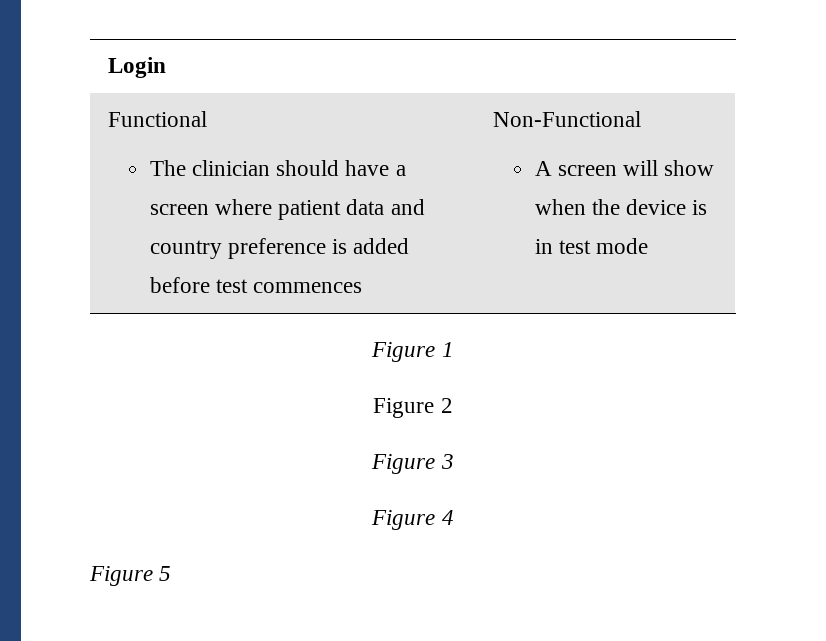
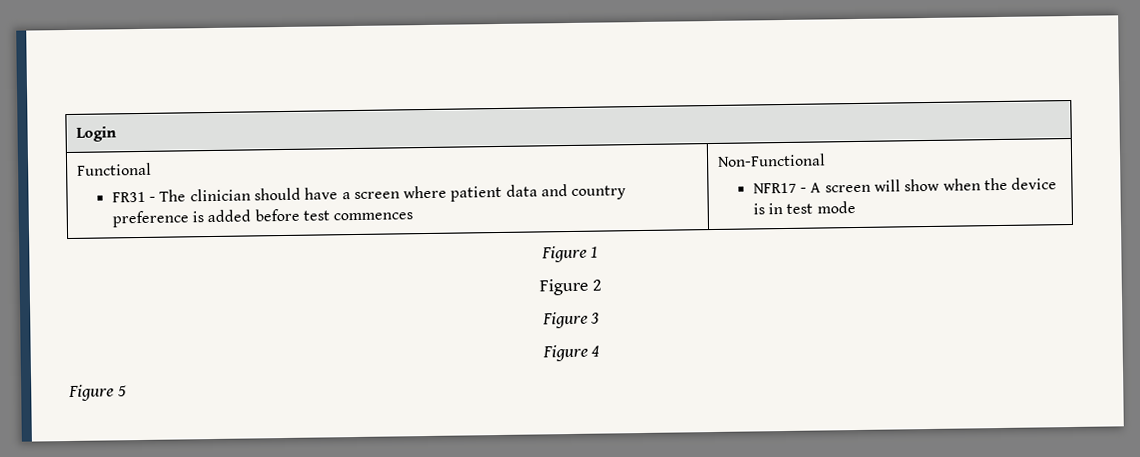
  Functional
- The clinician should have a screen where patient data and country preference is added before test commences | Non-Functional
- A screen will show when the device is in test mode
+ FR31 - The clinician should have a screen where patient data and country preference is added before test commences | Non-Functional
+ NFR17 - A screen will show when the device is in test mode

